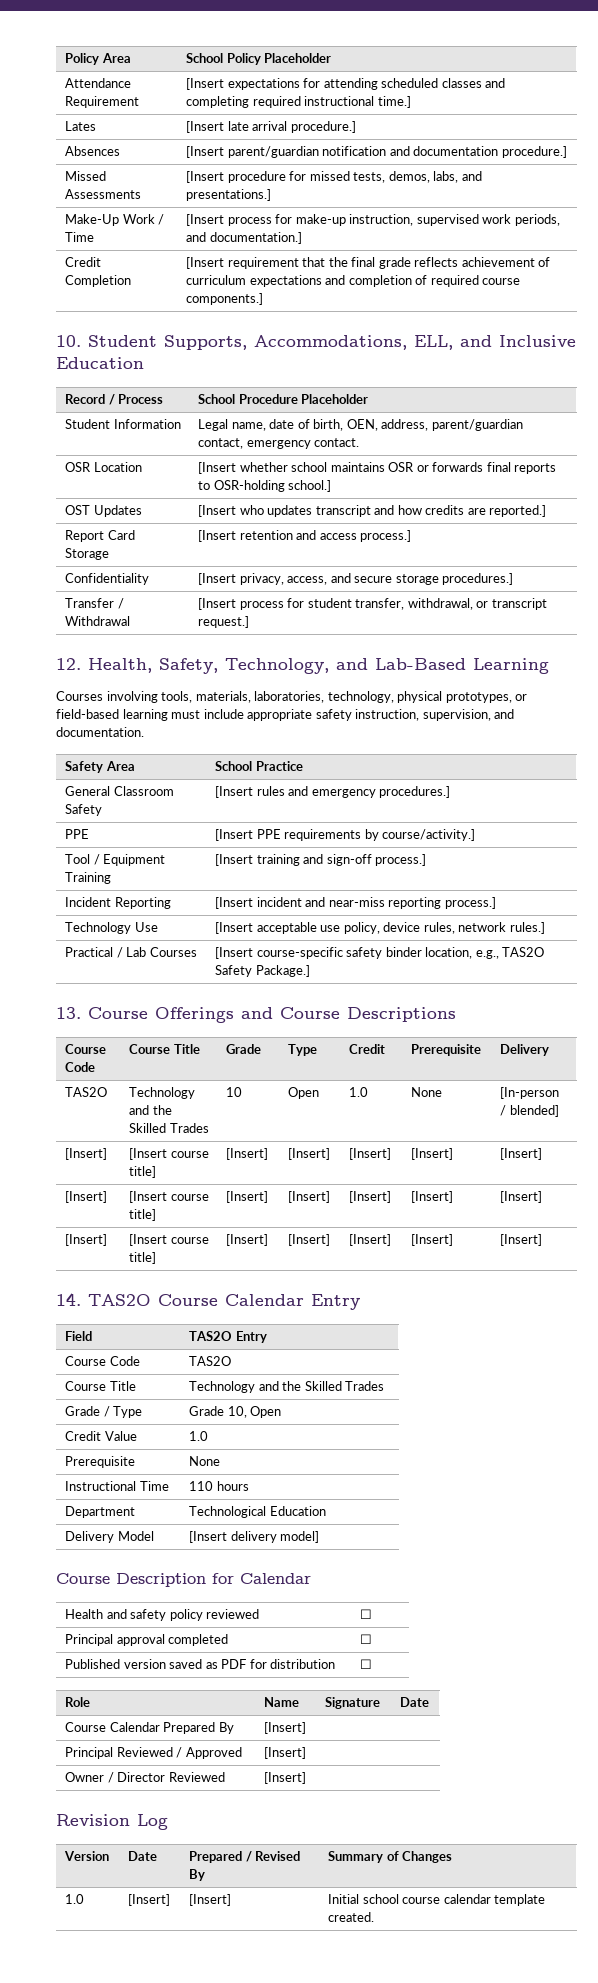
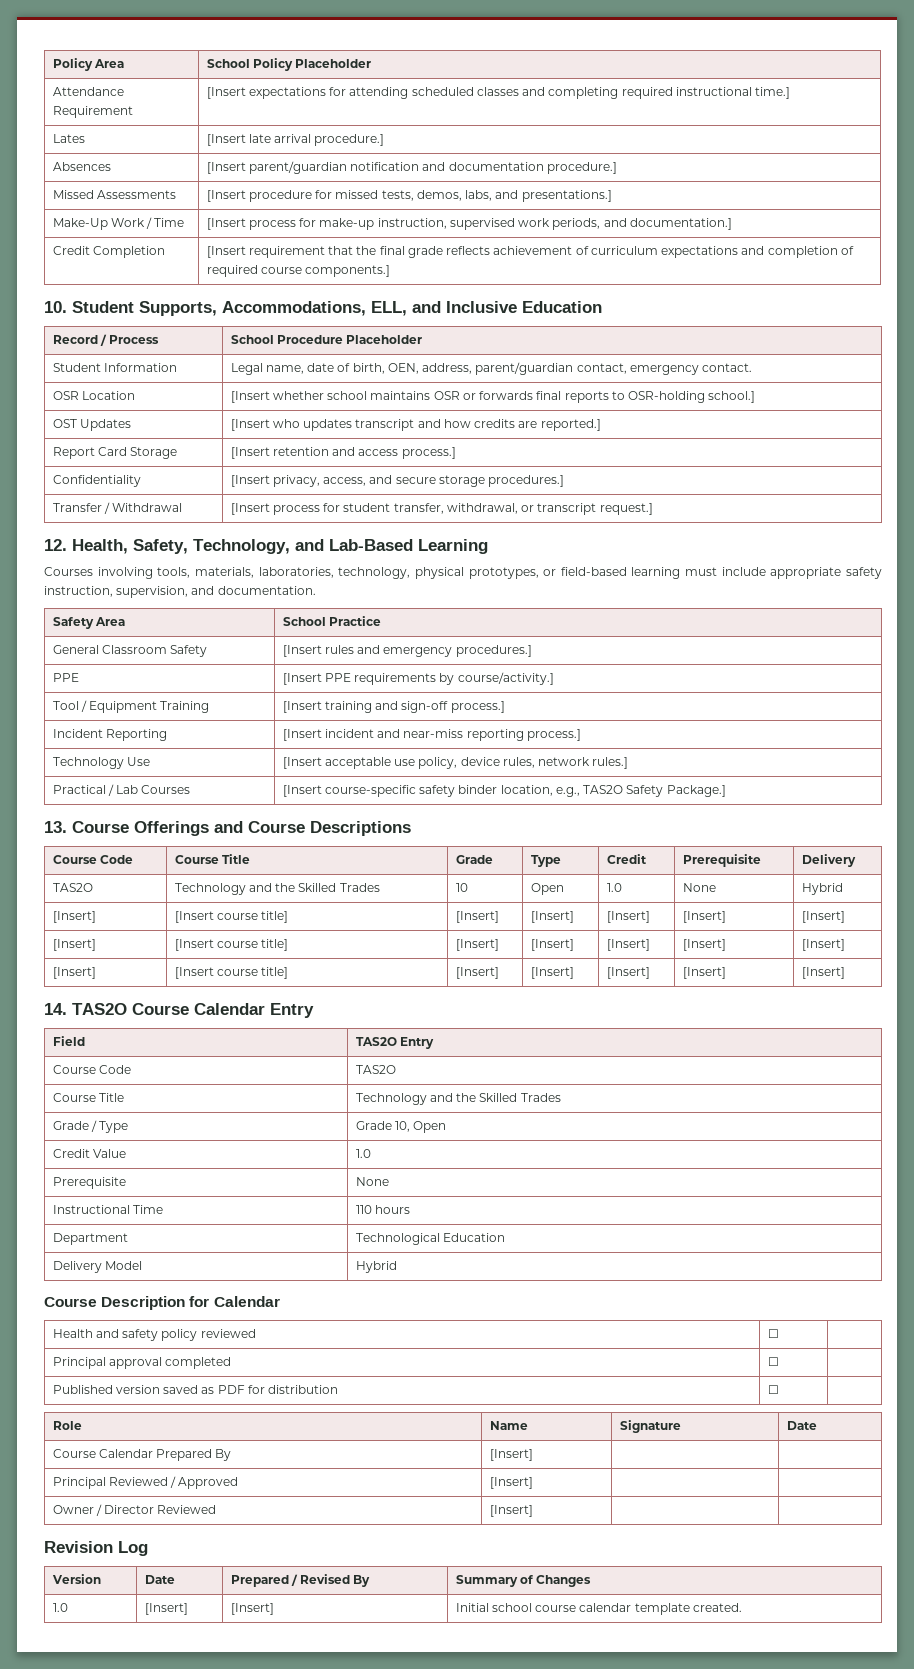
- TAS2O | Technology and the Skilled Trades | 10 | Open | 1.0 | None | [In-person / blended]
+ TAS2O | Technology and the Skilled Trades | 10 | Open | 1.0 | None | Hybrid
- Delivery Model | [Insert delivery model]
+ Delivery Model | Hybrid

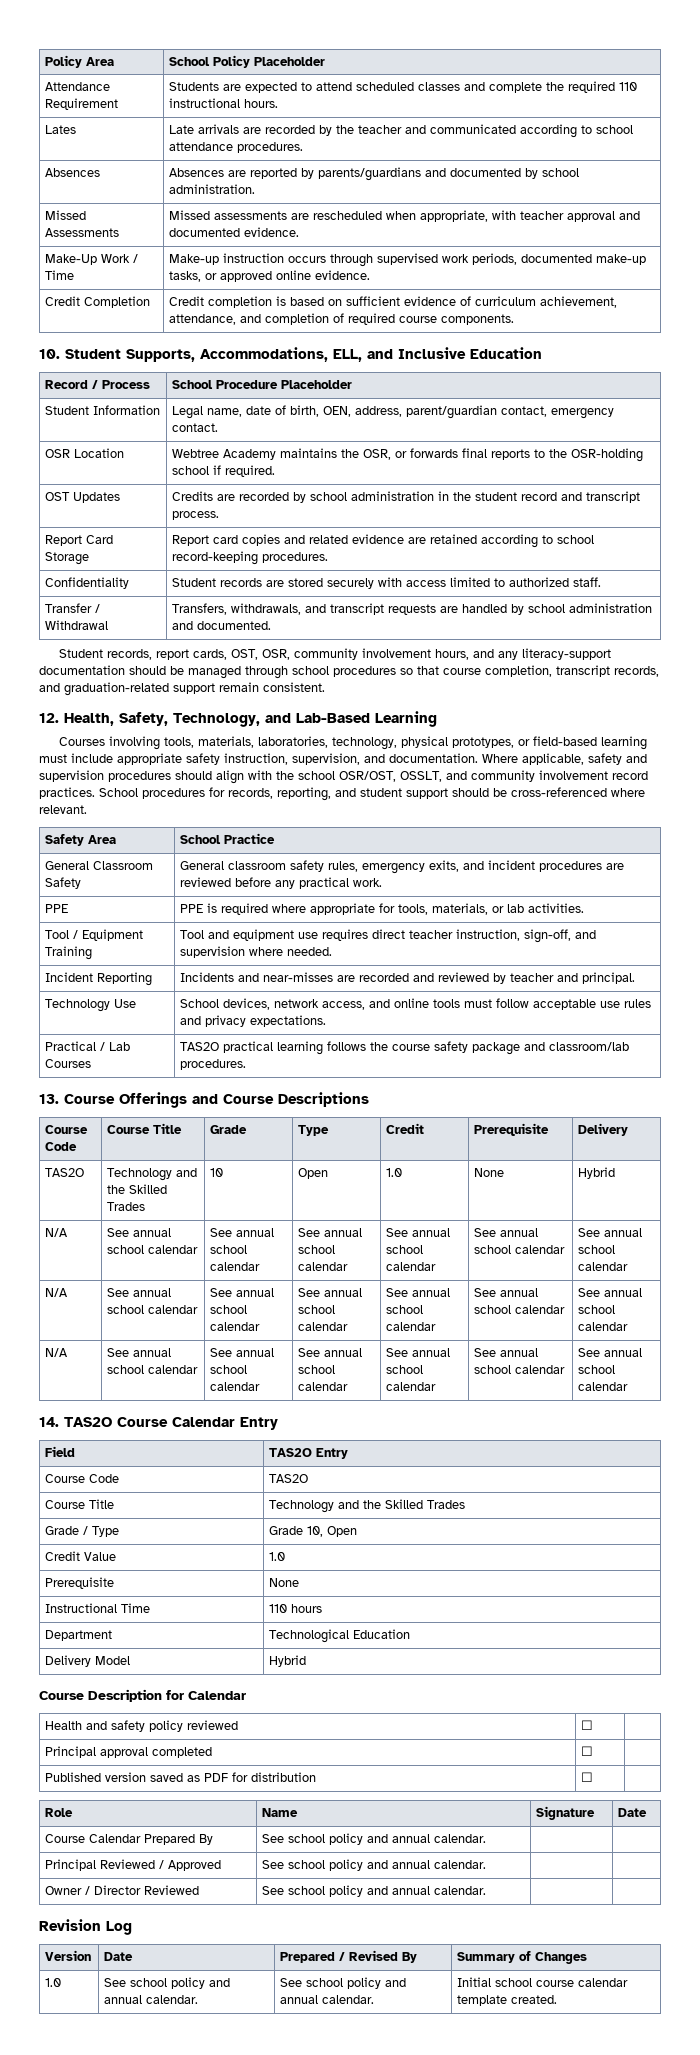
- Attendance Requirement | [Insert expectations for attending scheduled classes and completing required instructional time.]
- Lates | [Insert late arrival procedure.]
- Absences | [Insert parent/guardian notification and documentation procedure.]
- Missed Assessments | [Insert procedure for missed tests, demos, labs, and presentations.]
- Make-Up Work / Time | [Insert process for make-up instruction, supervised work periods, and documentation.]
- Credit Completion | [Insert requirement that the final grade reflects achievement of curriculum expectations and completion of required course components.]
+ Attendance Requirement | Students are expected to attend scheduled classes and complete the required 110 instructional hours.
+ Lates | Late arrivals are recorded by the teacher and communicated according to school attendance procedures.
+ Absences | Absences are reported by parents/guardians and documented by school administration.
+ Missed Assessments | Missed assessments are rescheduled when appropriate, with teacher approval and documented evidence.
+ Make-Up Work / Time | Make-up instruction occurs through supervised work periods, documented make-up tasks, or approved online evidence.
+ Credit Completion | Credit completion is based on sufficient evidence of curriculum achievement, attendance, and completion of required course components.
- OSR Location | [Insert whether school maintains OSR or forwards final reports to OSR-holding school.]
- OST Updates | [Insert who updates transcript and how credits are reported.]
- Report Card Storage | [Insert retention and access process.]
- Confidentiality | [Insert privacy, access, and secure storage procedures.]
- Transfer / Withdrawal | [Insert process for student transfer, withdrawal, or transcript request.]
+ OSR Location | Webtree Academy maintains the OSR, or forwards final reports to the OSR-holding school if required.
+ OST Updates | Credits are recorded by school administration in the student record and transcript process.
+ Report Card Storage | Report card copies and related evidence are retained according to school record-keeping procedures.
+ Confidentiality | Student records are stored securely with access limited to authorized staff.
+ Transfer / Withdrawal | Transfers, withdrawals, and transcript requests are handled by school administration and documented.
+ Student records, report cards, OST, OSR, community involvement hours, and any literacy-support documentation should be managed through school procedures so that course completion, transcript records, and graduation-related support remain consistent.
+ Where applicable, safety and supervision procedures should align with the school OSR/OST, OSSLT, and community involvement record practices. School procedures for records, reporting, and student support should be cross-referenced where relevant.
- General Classroom Safety | [Insert rules and emergency procedures.]
- PPE | [Insert PPE requirements by course/activity.]
- Tool / Equipment Training | [Insert training and sign-off process.]
- Incident Reporting | [Insert incident and near-miss reporting process.]
- Technology Use | [Insert acceptable use policy, device rules, network rules.]
- Practical / Lab Courses | [Insert course-specific safety binder location, e.g., TAS2O Safety Package.]
+ General Classroom Safety | General classroom safety rules, emergency exits, and incident procedures are reviewed before any practical work.
+ PPE | PPE is required where appropriate for tools, materials, or lab activities.
+ Tool / Equipment Training | Tool and equipment use requires direct teacher instruction, sign-off, and supervision where needed.
+ Incident Reporting | Incidents and near-misses are recorded and reviewed by teacher and principal.
+ Technology Use | School devices, network access, and online tools must follow acceptable use rules and privacy expectations.
+ Practical / Lab Courses | TAS2O practical learning follows the course safety package and classroom/lab procedures.
  TAS2O | Technology and the Skilled Trades | 10 | Open | 1.0 | None | Hybrid
- [Insert] | [Insert course title] | [Insert] | [Insert] | [Insert] | [Insert] | [Insert]
- [Insert] | [Insert course title] | [Insert] | [Insert] | [Insert] | [Insert] | [Insert]
- [Insert] | [Insert course title] | [Insert] | [Insert] | [Insert] | [Insert] | [Insert]
+ N/A | See annual school calendar | See annual school calendar | See annual school calendar | See annual school calendar | See annual school calendar | See annual school calendar
+ N/A | See annual school calendar | See annual school calendar | See annual school calendar | See annual school calendar | See annual school calendar | See annual school calendar
+ N/A | See annual school calendar | See annual school calendar | See annual school calendar | See annual school calendar | See annual school calendar | See annual school calendar
- Course Calendar Prepared By | [Insert] | |
- Principal Reviewed / Approved | [Insert] | |
- Owner / Director Reviewed | [Insert] | |
+ Course Calendar Prepared By | See school policy and annual calendar. | |
+ Principal Reviewed / Approved | See school policy and annual calendar. | |
+ Owner / Director Reviewed | See school policy and annual calendar. | |
- 1.0 | [Insert] | [Insert] | Initial school course calendar template created.
+ 1.0 | See school policy and annual calendar. | See school policy and annual calendar. | Initial school course calendar template created.

